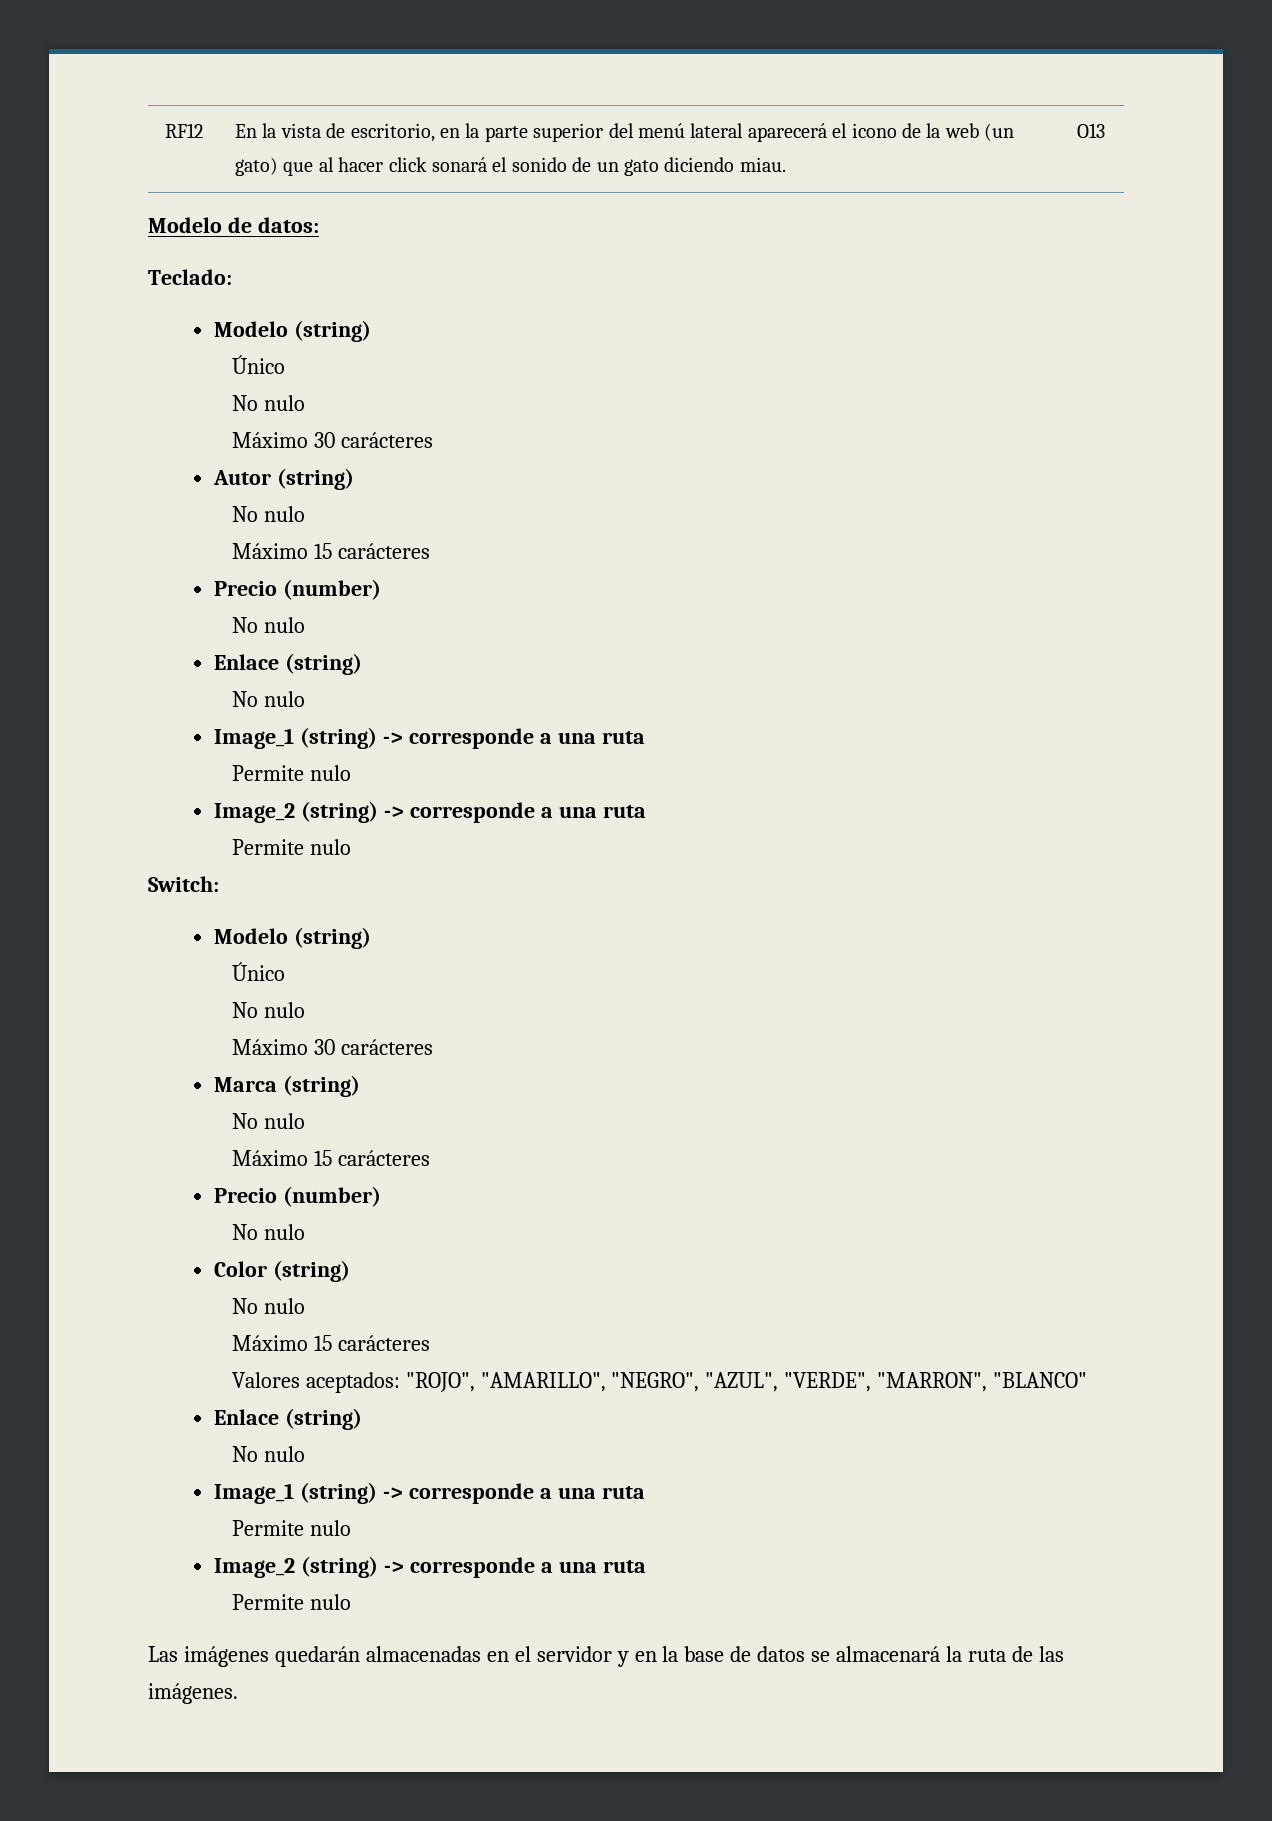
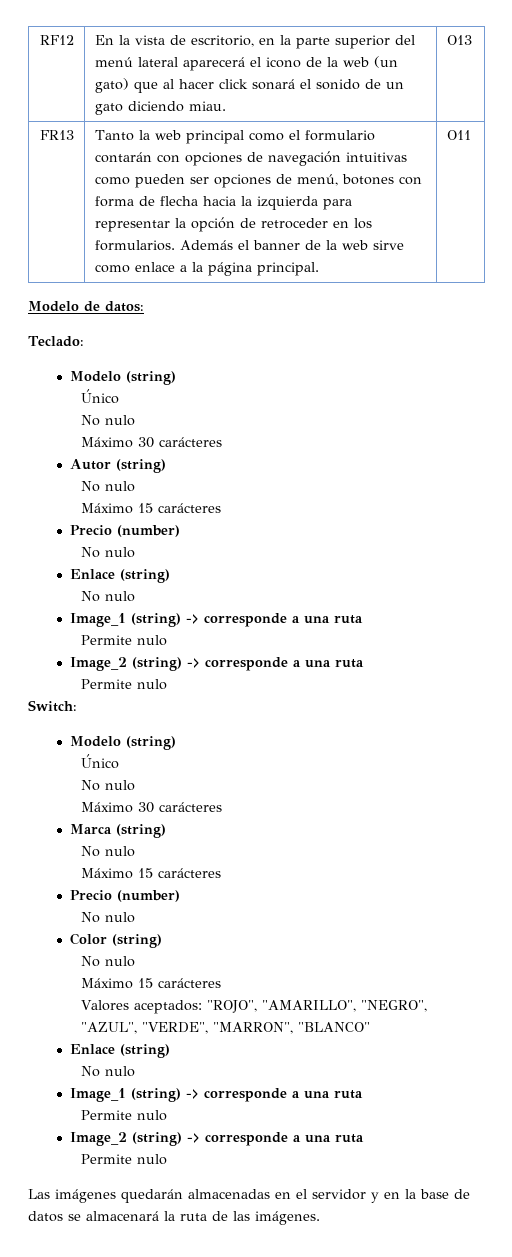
+ FR13 | Tanto la web principal como el formulario contarán con opciones de navegación intuitivas como pueden ser opciones de menú, botones con forma de flecha hacia la izquierda para representar la opción de retroceder en los formularios. Además el banner de la web sirve como enlace a la página principal. | O11

